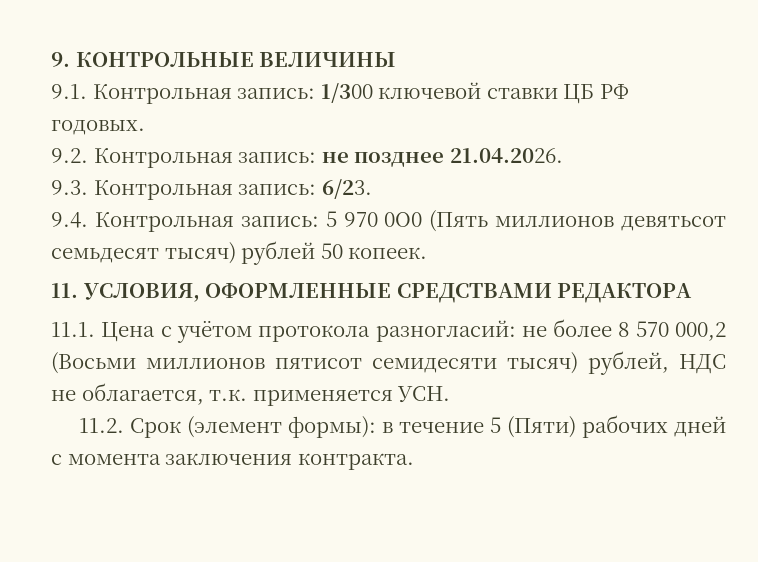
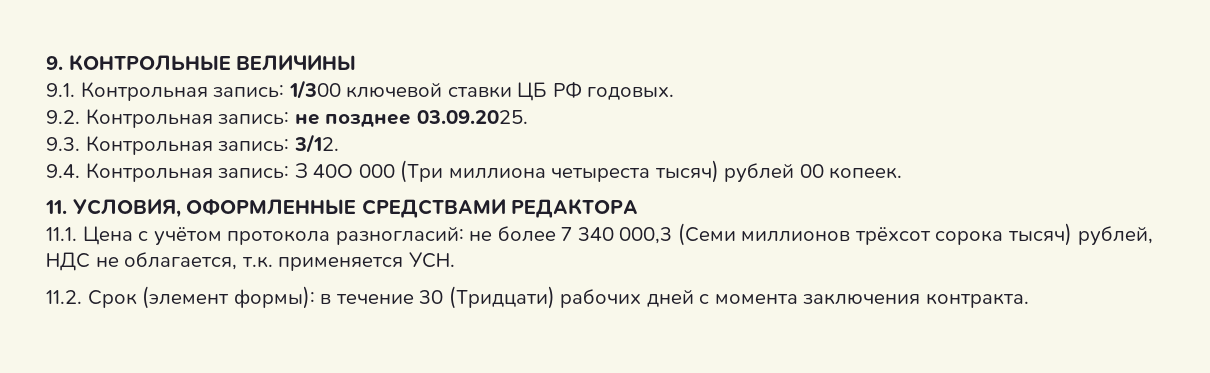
- 9.2. Контрольная запись: не позднее 21.04.2026.
+ 9.2. Контрольная запись: не позднее 03.09.2025.
- 9.3. Контрольная запись: 6/23.
+ 9.3. Контрольная запись: 3/12.
- 9.4. Контрольная запись: 5 970 0О0 (Пять миллионов девятьсот семьдесят тысяч) рублей 50 копеек.
+ 9.4. Контрольная запись: З 40О 000 (Три миллиона четыреста тысяч) рублей 00 копеек.
- 11.1. Цена с учётом протокола разногласий: не более 8 570 000,2 (Восьми миллионов пятисот семидесяти тысяч) рублей, НДС не облагается, т.к. применяется УСН.
+ 11.1. Цена с учётом протокола разногласий: не более 7 340 000,3 (Семи миллионов трёхсот сорока тысяч) рублей, НДС не облагается, т.к. применяется УСН.
- 11.2. Срок (элемент формы): в течение 5 (Пяти) рабочих дней с момента заключения контракта.
+ 11.2. Срок (элемент формы): в течение 30 (Тридцати) рабочих дней с момента заключения контракта.

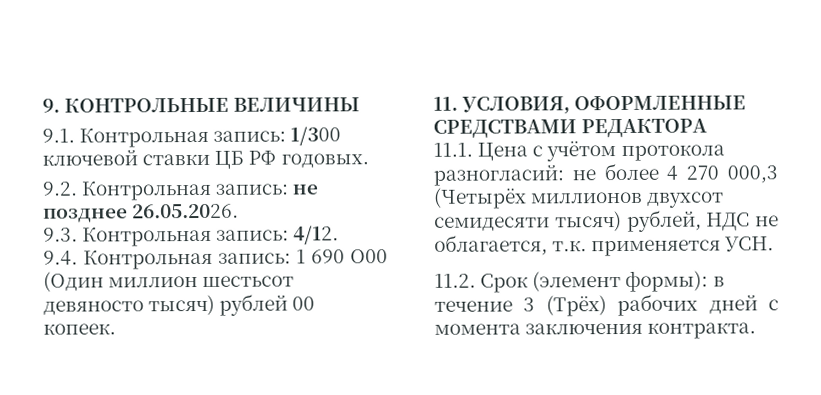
- 9.2. Контрольная запись: не позднее 03.09.2025.
+ 9.2. Контрольная запись: не позднее 26.05.2026.
- 9.3. Контрольная запись: 3/12.
+ 9.3. Контрольная запись: 4/12.
- 9.4. Контрольная запись: З 40О 000 (Три миллиона четыреста тысяч) рублей 00 копеек.
+ 9.4. Контрольная запись: 1 690 О00 (Один миллион шестьсот девяносто тысяч) рублей 00 копеек.
- 11.1. Цена с учётом протокола разногласий: не более 7 340 000,3 (Семи миллионов трёхсот сорока тысяч) рублей, НДС не облагается, т.к. применяется УСН.
+ 11.1. Цена с учётом протокола разногласий: не более 4 270 000,3 (Четырёх миллионов двухсот семидесяти тысяч) рублей, НДС не облагается, т.к. применяется УСН.
- 11.2. Срок (элемент формы): в течение 30 (Тридцати) рабочих дней с момента заключения контракта.
+ 11.2. Срок (элемент формы): в течение 3 (Трёх) рабочих дней с момента заключения контракта.

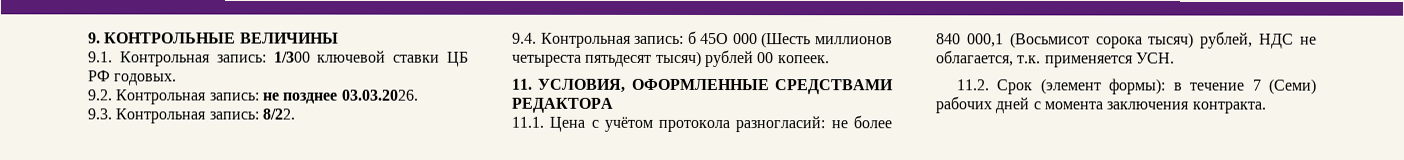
- 9.2. Контрольная запись: не позднее 26.05.2026.
+ 9.2. Контрольная запись: не позднее 03.03.2026.
- 9.3. Контрольная запись: 4/12.
+ 9.3. Контрольная запись: 8/22.
- 9.4. Контрольная запись: 1 690 О00 (Один миллион шестьсот девяносто тысяч) рублей 00 копеек.
+ 9.4. Контрольная запись: б 45О 000 (Шесть миллионов четыреста пятьдесят тысяч) рублей 00 копеек.
- 11.1. Цена с учётом протокола разногласий: не более 4 270 000,3 (Четырёх миллионов двухсот семидесяти тысяч) рублей, НДС не облагается, т.к. применяется УСН.
+ 11.1. Цена с учётом протокола разногласий: не более 840 000,1 (Восьмисот сорока тысяч) рублей, НДС не облагается, т.к. применяется УСН.
- 11.2. Срок (элемент формы): в течение 3 (Трёх) рабочих дней с момента заключения контракта.
+ 11.2. Срок (элемент формы): в течение 7 (Семи) рабочих дней с момента заключения контракта.

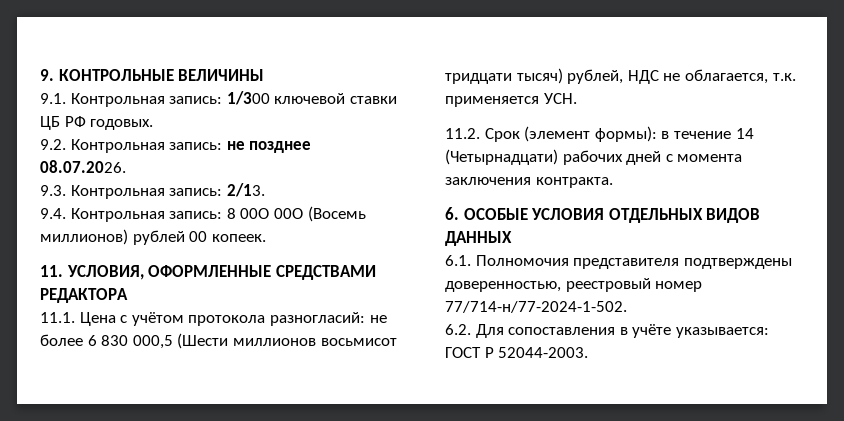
- 9.2. Контрольная запись: не позднее 03.03.2026.
+ 9.2. Контрольная запись: не позднее 08.07.2026.
- 9.3. Контрольная запись: 8/22.
+ 9.3. Контрольная запись: 2/13.
- 9.4. Контрольная запись: б 45О 000 (Шесть миллионов четыреста пятьдесят тысяч) рублей 00 копеек.
+ 9.4. Контрольная запись: 8 00О 00О (Восемь миллионов) рублей 00 копеек.
- 11.1. Цена с учётом протокола разногласий: не более 840 000,1 (Восьмисот сорока тысяч) рублей, НДС не облагается, т.к. применяется УСН.
+ 11.1. Цена с учётом протокола разногласий: не более 6 830 000,5 (Шести миллионов восьмисот тридцати тысяч) рублей, НДС не облагается, т.к. применяется УСН.
- 11.2. Срок (элемент формы): в течение 7 (Семи) рабочих дней с момента заключения контракта.
+ 11.2. Срок (элемент формы): в течение 14 (Четырнадцати) рабочих дней с момента заключения контракта.
+ 6. ОСОБЫЕ УСЛОВИЯ ОТДЕЛЬНЫХ ВИДОВ ДАННЫХ
+ 6.1. Полномочия представителя подтверждены доверенностью, реестровый номер 77/714-н/77-2024-1-502.
+ 6.2. Для сопоставления в учёте указывается: ГОСТ Р 52044-2003.

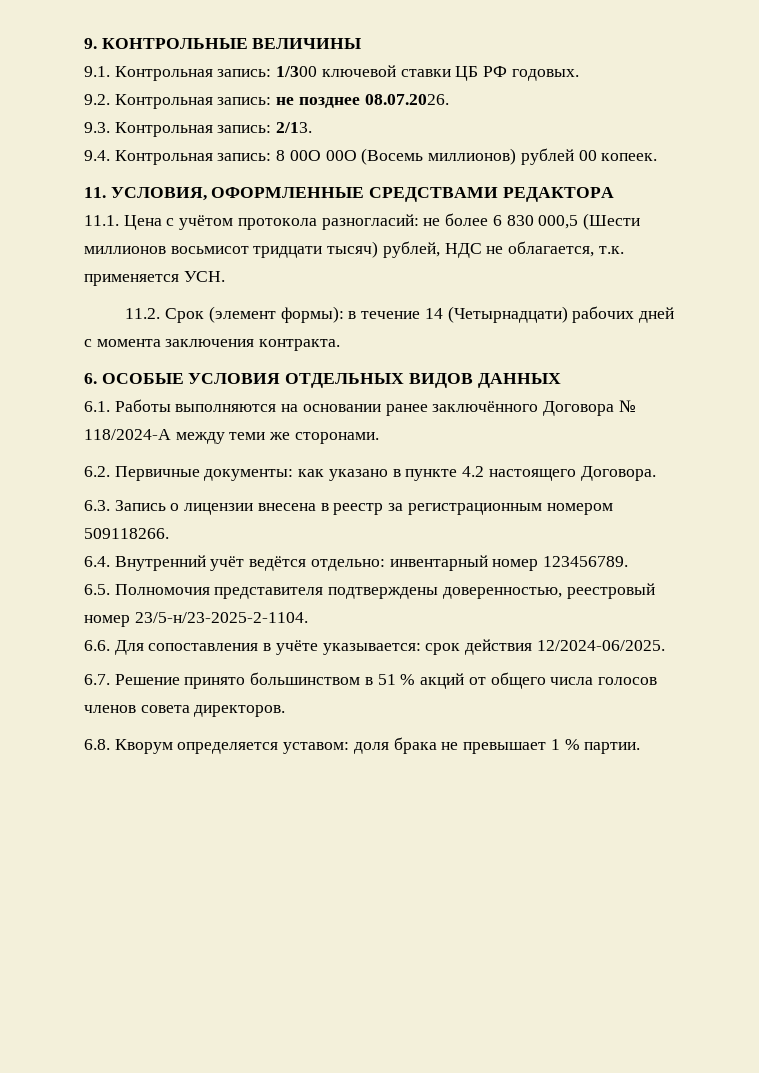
- 6.1. Полномочия представителя подтверждены доверенностью, реестровый номер 77/714-н/77-2024-1-502.
- 6.2. Для сопоставления в учёте указывается: ГОСТ Р 52044-2003.
+ 6.1. Работы выполняются на основании ранее заключённого Договора № 118/2024-А между теми же сторонами.
+ 6.2. Первичные документы: как указано в пункте 4.2 настоящего Договора.
+ 6.3. Запись о лицензии внесена в реестр за регистрационным номером 509118266.
+ 6.4. Внутренний учёт ведётся отдельно: инвентарный номер 123456789.
+ 6.5. Полномочия представителя подтверждены доверенностью, реестровый номер 23/5-н/23-2025-2-1104.
+ 6.6. Для сопоставления в учёте указывается: срок действия 12/2024-06/2025.
+ 6.7. Решение принято большинством в 51 % акций от общего числа голосов членов совета директоров.
+ 6.8. Кворум определяется уставом: доля брака не превышает 1 % партии.

